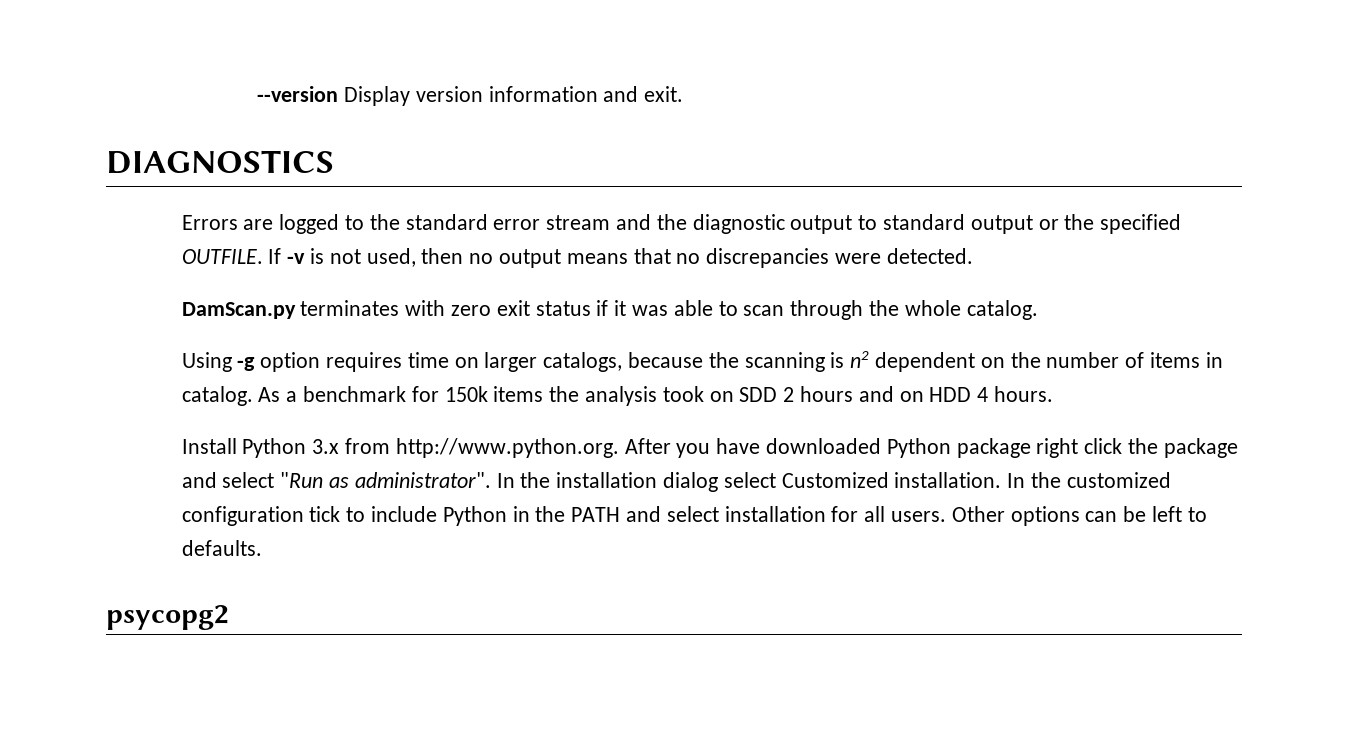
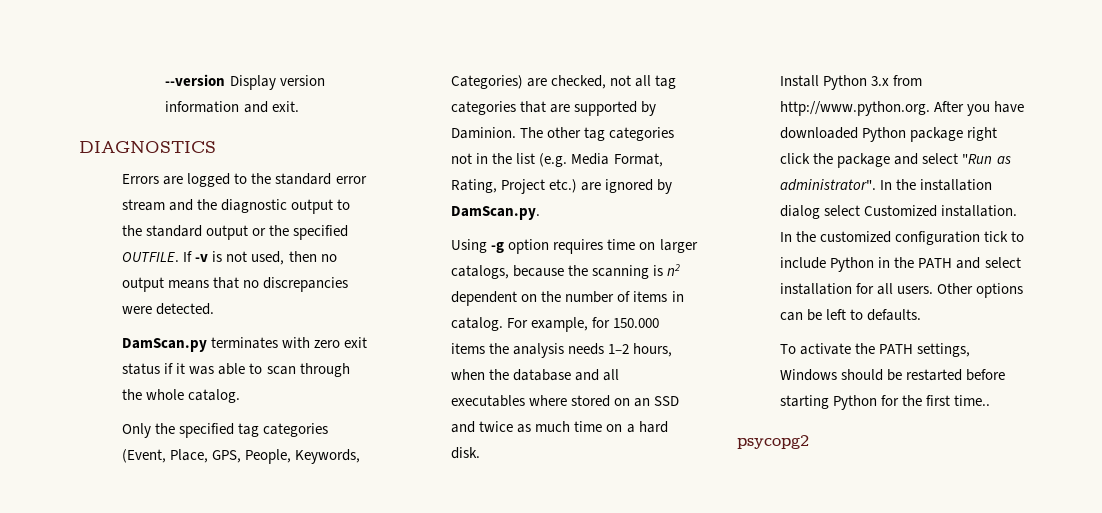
- Errors are logged to the standard error stream and the diagnostic output to standard output or the specified OUTFILE.
+ Errors are logged to the standard error stream and the diagnostic output to the standard output or the specified OUTFILE.
+ Only the specified tag categories (Event, Place, GPS, People, Keywords, Categories) are checked, not all tag categories that are supported by Daminion. The other tag categories not in the list (e.g. Media Format, Rating, Project etc.) are ignored by DamScan.py.
- As a benchmark for 150k items the analysis took on SDD 2 hours and on HDD 4 hours.
+ For example, for 150.000 items the analysis needs 1–2 hours, when the database and all executables where stored on an SSD and twice as much time on a hard disk.
+ To activate the PATH settings, Windows should be restarted before starting Python for the first time..

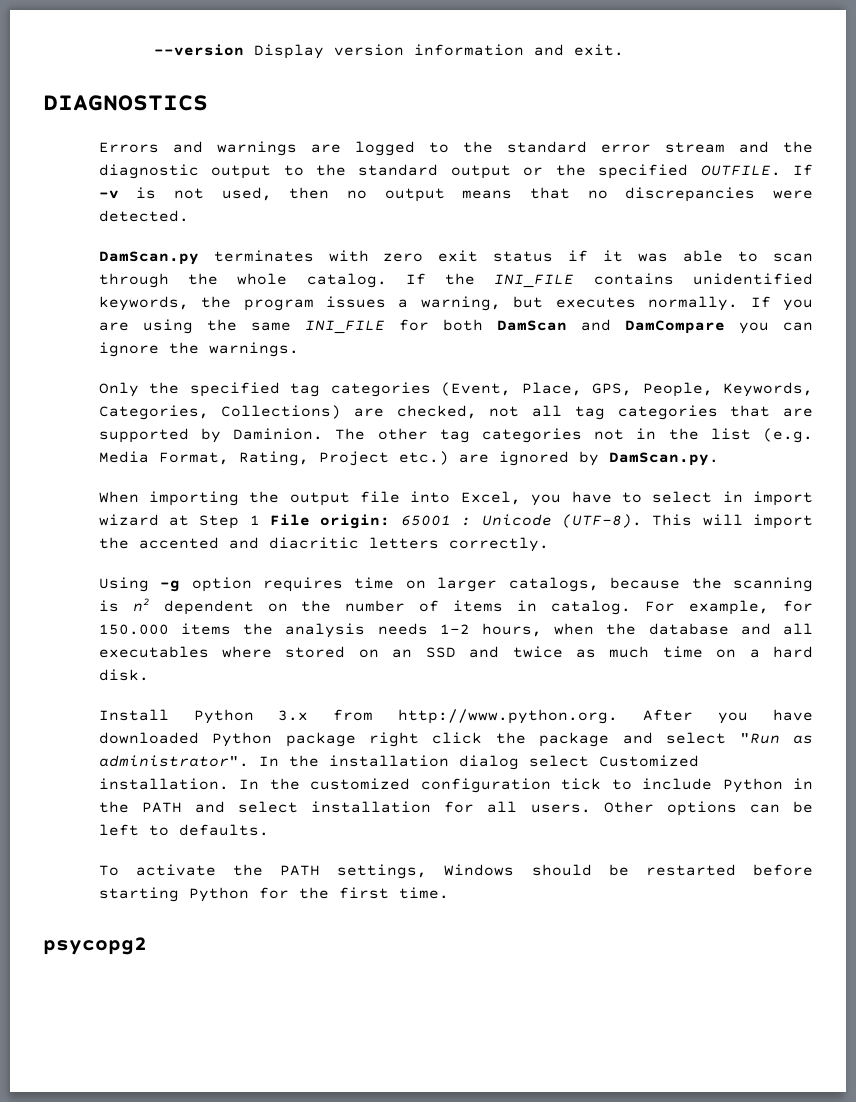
- Errors are logged to the standard error stream and the diagnostic output to the standard output or the specified OUTFILE.
+ Errors and warnings are logged to the standard error stream and the diagnostic output to the standard output or the specified OUTFILE.
+ If the INI_FILE contains unidentified keywords, the program issues a warning, but executes normally. If you are using the same INI_FILE for both DamScan and DamCompare you can ignore the warnings.
- Only the specified tag categories (Event, Place, GPS, People, Keywords, Categories) are checked, not all tag categories that are supported by Daminion.
+ Only the specified tag categories (Event, Place, GPS, People, Keywords, Categories, Collections) are checked, not all tag categories that are supported by Daminion.
+ When importing the output file into Excel, you have to select in import wizard at Step 1 File origin: 65001 : Unicode (UTF-8). This will import the accented and diacritic letters correctly.
- To activate the PATH settings, Windows should be restarted before starting Python for the first time..
+ To activate the PATH settings, Windows should be restarted before starting Python for the first time.

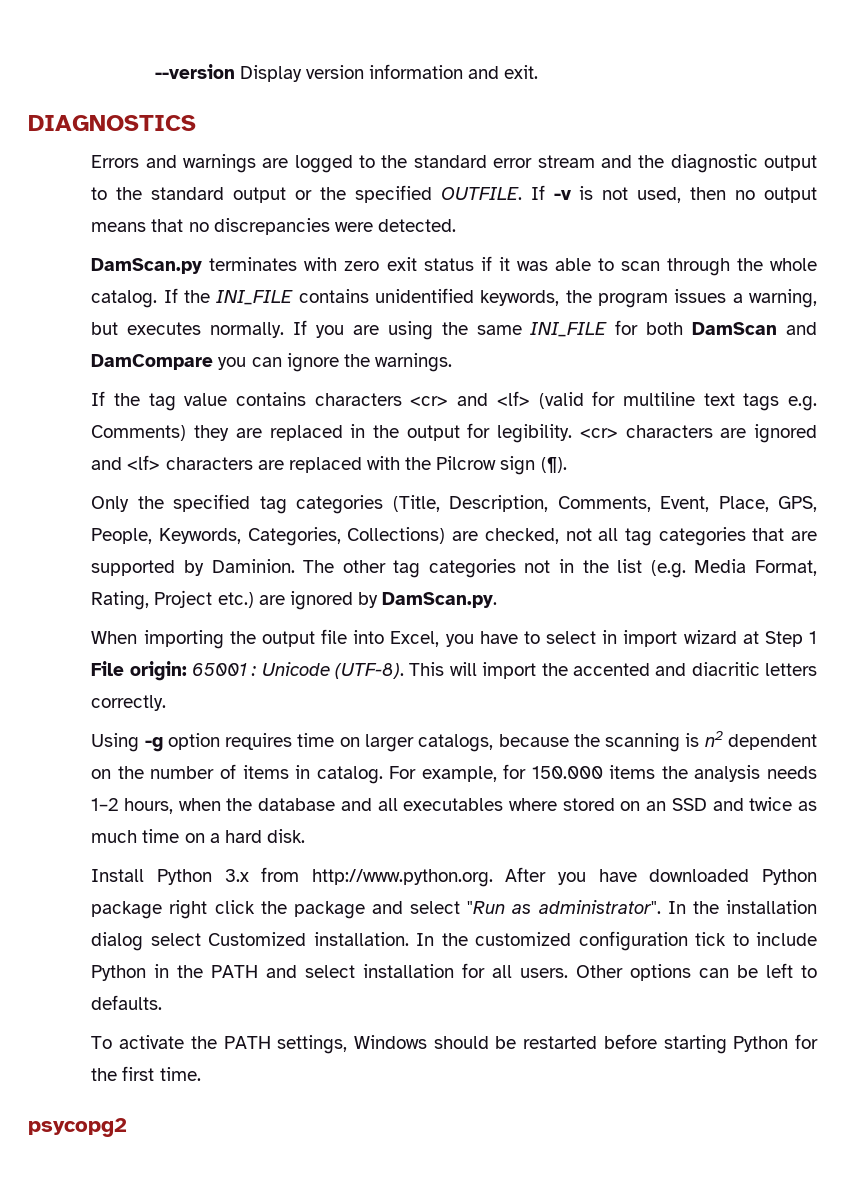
+ If the tag value contains characters <cr> and <lf> (valid for multiline text tags e.g. Comments) they are replaced in the output for legibility. <cr> characters are ignored and <lf> characters are replaced with the Pilcrow sign (¶).
- Only the specified tag categories (Event, Place, GPS, People, Keywords, Categories, Collections) are checked, not all tag categories that are supported by Daminion.
+ Only the specified tag categories (Title, Description, Comments, Event, Place, GPS, People, Keywords, Categories, Collections) are checked, not all tag categories that are supported by Daminion.

